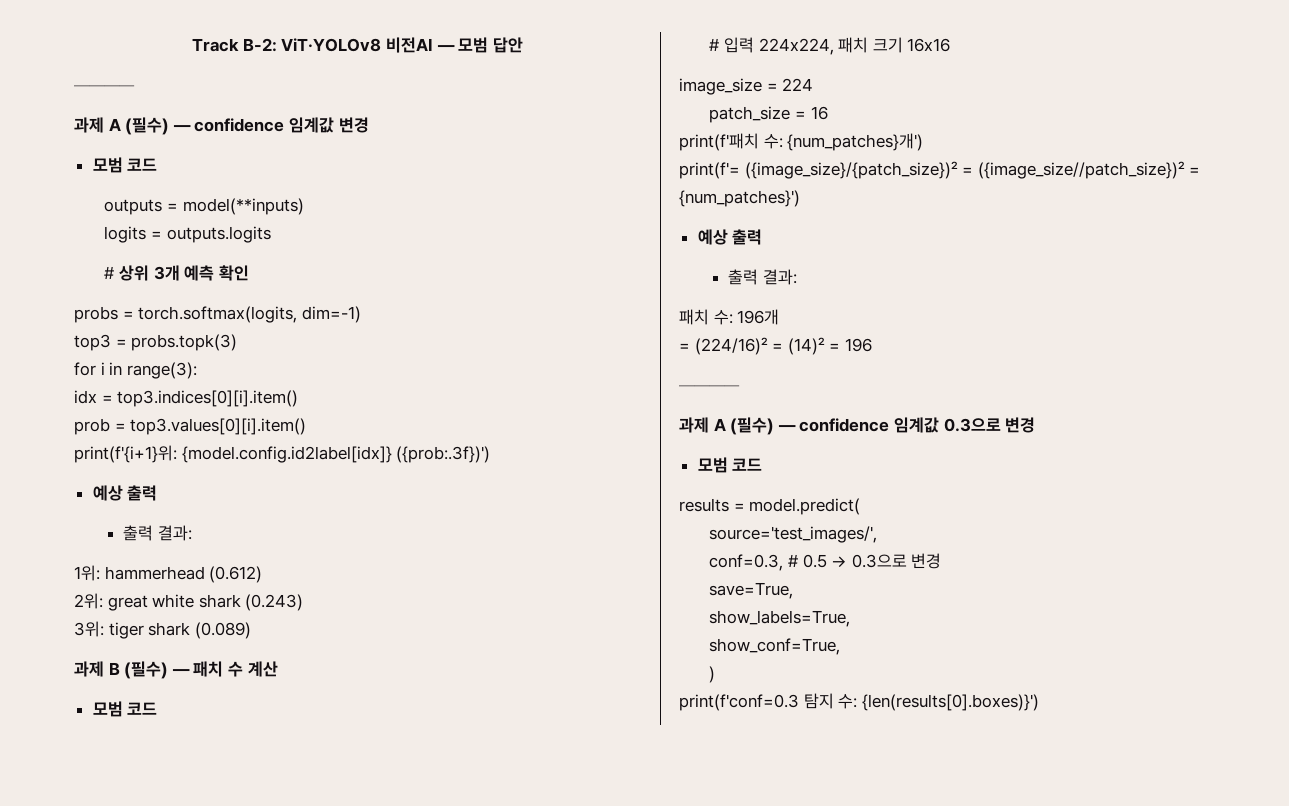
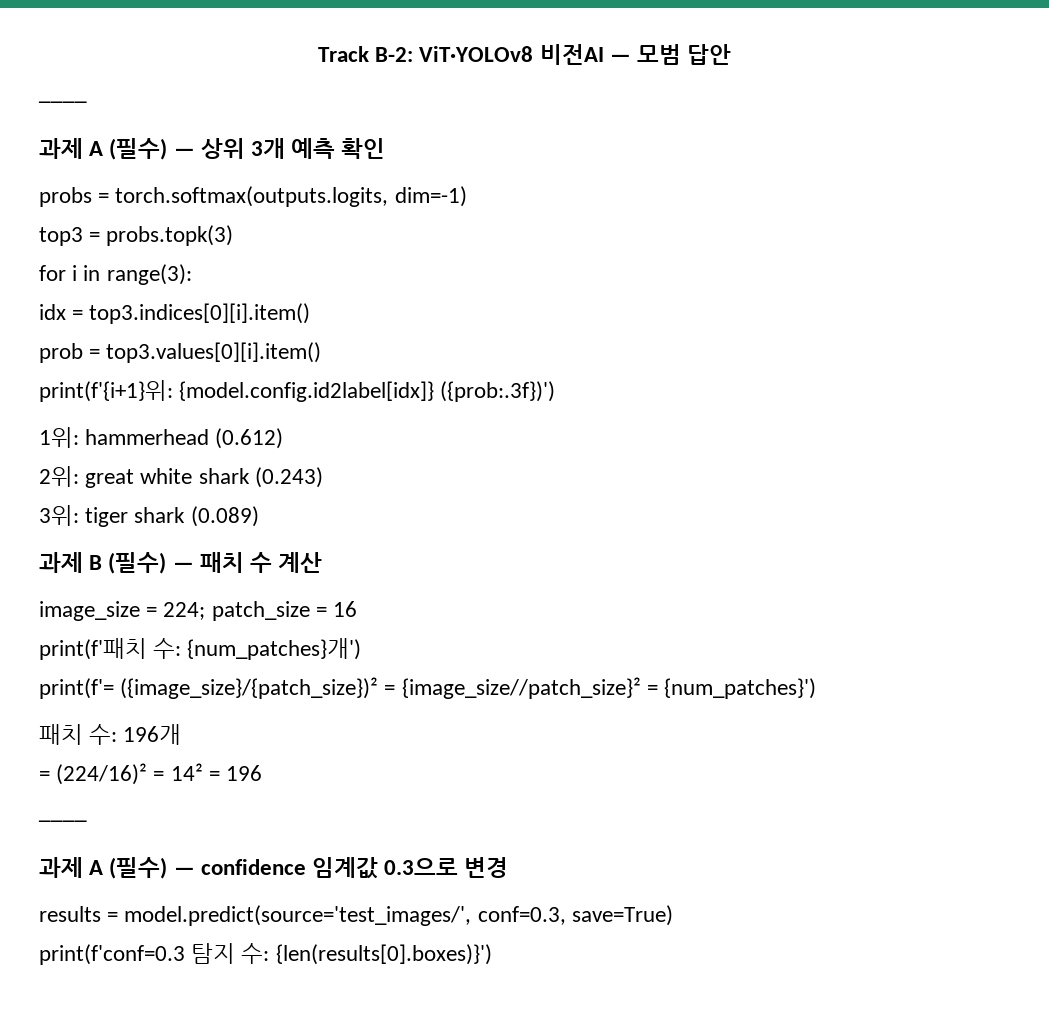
- 과제 A (필수) — confidence 임계값 변경
- 모범 코드
- outputs = model(**inputs)
- logits = outputs.logits
- # 상위 3개 예측 확인
+ 과제 A (필수) — 상위 3개 예측 확인
- probs = torch.softmax(logits, dim=-1)
+ probs = torch.softmax(outputs.logits, dim=-1)
  print(f'{i+1}위: {model.config.id2label[idx]} ({prob:.3f})')
- 예상 출력
- 출력 결과:
  과제 B (필수) — 패치 수 계산
- 모범 코드
- # 입력 224x224, 패치 크기 16x16
- image_size = 224
- patch_size = 16
+ image_size = 224; patch_size = 16
- print(f'= ({image_size}/{patch_size})² = ({image_size//patch_size})² = {num_patches}')
- 예상 출력
- 출력 결과:
+ print(f'= ({image_size}/{patch_size})² = {image_size//patch_size}² = {num_patches}')
- = (224/16)² = (14)² = 196
+ = (224/16)² = 14² = 196
  과제 A (필수) — confidence 임계값 0.3으로 변경
- 모범 코드
- results = model.predict(
- source='test_images/',
- conf=0.3, # 0.5 → 0.3으로 변경
- save=True,
- show_labels=True,
- show_conf=True,
- )
+ results = model.predict(source='test_images/', conf=0.3, save=True)

